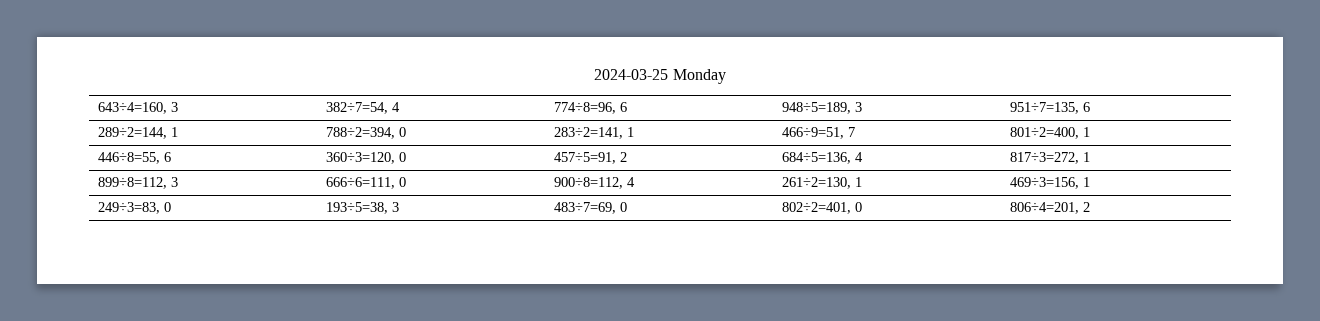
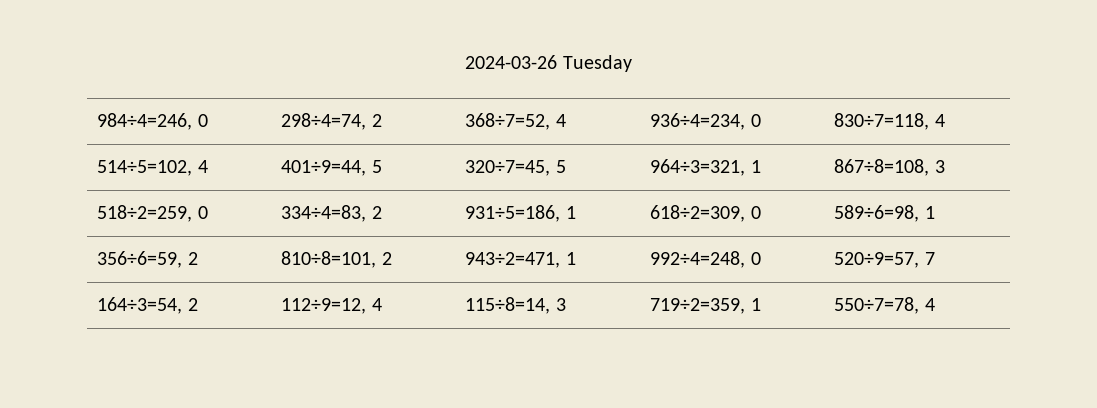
- 2024-03-25 Monday
- 643÷4=160, 3 | 382÷7=54, 4 | 774÷8=96, 6 | 948÷5=189, 3 | 951÷7=135, 6
- 289÷2=144, 1 | 788÷2=394, 0 | 283÷2=141, 1 | 466÷9=51, 7 | 801÷2=400, 1
- 446÷8=55, 6 | 360÷3=120, 0 | 457÷5=91, 2 | 684÷5=136, 4 | 817÷3=272, 1
- 899÷8=112, 3 | 666÷6=111, 0 | 900÷8=112, 4 | 261÷2=130, 1 | 469÷3=156, 1
- 249÷3=83, 0 | 193÷5=38, 3 | 483÷7=69, 0 | 802÷2=401, 0 | 806÷4=201, 2
+ 2024-03-26 Tuesday
+ 984÷4=246, 0 | 298÷4=74, 2 | 368÷7=52, 4 | 936÷4=234, 0 | 830÷7=118, 4
+ 514÷5=102, 4 | 401÷9=44, 5 | 320÷7=45, 5 | 964÷3=321, 1 | 867÷8=108, 3
+ 518÷2=259, 0 | 334÷4=83, 2 | 931÷5=186, 1 | 618÷2=309, 0 | 589÷6=98, 1
+ 356÷6=59, 2 | 810÷8=101, 2 | 943÷2=471, 1 | 992÷4=248, 0 | 520÷9=57, 7
+ 164÷3=54, 2 | 112÷9=12, 4 | 115÷8=14, 3 | 719÷2=359, 1 | 550÷7=78, 4

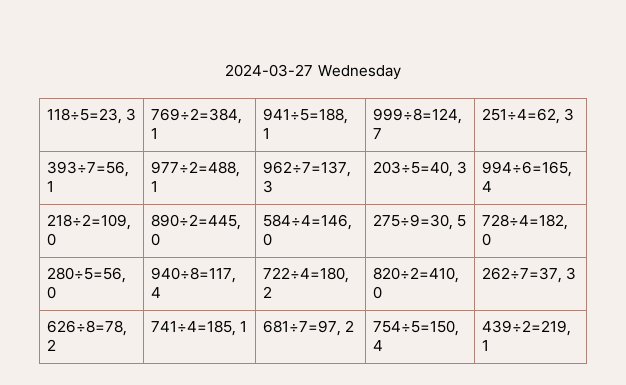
- 2024-03-26 Tuesday
- 984÷4=246, 0 | 298÷4=74, 2 | 368÷7=52, 4 | 936÷4=234, 0 | 830÷7=118, 4
- 514÷5=102, 4 | 401÷9=44, 5 | 320÷7=45, 5 | 964÷3=321, 1 | 867÷8=108, 3
- 518÷2=259, 0 | 334÷4=83, 2 | 931÷5=186, 1 | 618÷2=309, 0 | 589÷6=98, 1
- 356÷6=59, 2 | 810÷8=101, 2 | 943÷2=471, 1 | 992÷4=248, 0 | 520÷9=57, 7
- 164÷3=54, 2 | 112÷9=12, 4 | 115÷8=14, 3 | 719÷2=359, 1 | 550÷7=78, 4
+ 2024-03-27 Wednesday
+ 118÷5=23, 3 | 769÷2=384, 1 | 941÷5=188, 1 | 999÷8=124, 7 | 251÷4=62, 3
+ 393÷7=56, 1 | 977÷2=488, 1 | 962÷7=137, 3 | 203÷5=40, 3 | 994÷6=165, 4
+ 218÷2=109, 0 | 890÷2=445, 0 | 584÷4=146, 0 | 275÷9=30, 5 | 728÷4=182, 0
+ 280÷5=56, 0 | 940÷8=117, 4 | 722÷4=180, 2 | 820÷2=410, 0 | 262÷7=37, 3
+ 626÷8=78, 2 | 741÷4=185, 1 | 681÷7=97, 2 | 754÷5=150, 4 | 439÷2=219, 1

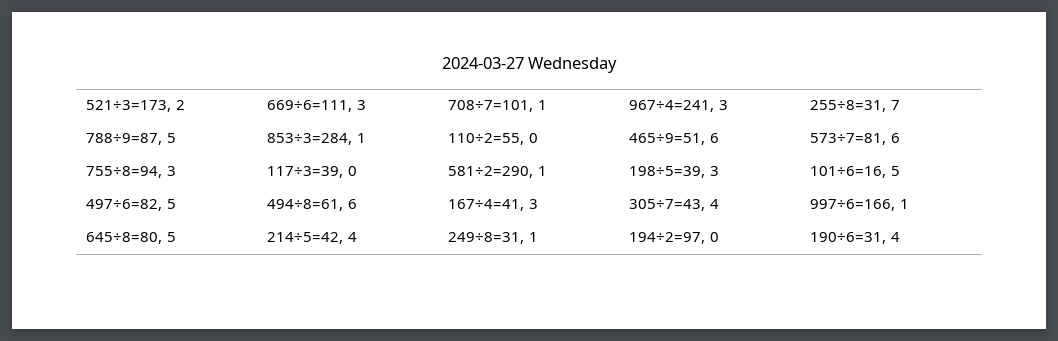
- 118÷5=23, 3 | 769÷2=384, 1 | 941÷5=188, 1 | 999÷8=124, 7 | 251÷4=62, 3
- 393÷7=56, 1 | 977÷2=488, 1 | 962÷7=137, 3 | 203÷5=40, 3 | 994÷6=165, 4
- 218÷2=109, 0 | 890÷2=445, 0 | 584÷4=146, 0 | 275÷9=30, 5 | 728÷4=182, 0
- 280÷5=56, 0 | 940÷8=117, 4 | 722÷4=180, 2 | 820÷2=410, 0 | 262÷7=37, 3
- 626÷8=78, 2 | 741÷4=185, 1 | 681÷7=97, 2 | 754÷5=150, 4 | 439÷2=219, 1
+ 521÷3=173, 2 | 669÷6=111, 3 | 708÷7=101, 1 | 967÷4=241, 3 | 255÷8=31, 7
+ 788÷9=87, 5 | 853÷3=284, 1 | 110÷2=55, 0 | 465÷9=51, 6 | 573÷7=81, 6
+ 755÷8=94, 3 | 117÷3=39, 0 | 581÷2=290, 1 | 198÷5=39, 3 | 101÷6=16, 5
+ 497÷6=82, 5 | 494÷8=61, 6 | 167÷4=41, 3 | 305÷7=43, 4 | 997÷6=166, 1
+ 645÷8=80, 5 | 214÷5=42, 4 | 249÷8=31, 1 | 194÷2=97, 0 | 190÷6=31, 4

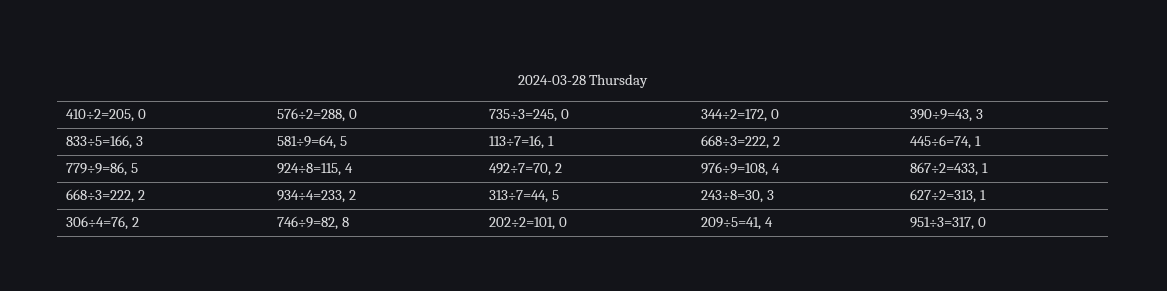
- 2024-03-27 Wednesday
- 521÷3=173, 2 | 669÷6=111, 3 | 708÷7=101, 1 | 967÷4=241, 3 | 255÷8=31, 7
- 788÷9=87, 5 | 853÷3=284, 1 | 110÷2=55, 0 | 465÷9=51, 6 | 573÷7=81, 6
- 755÷8=94, 3 | 117÷3=39, 0 | 581÷2=290, 1 | 198÷5=39, 3 | 101÷6=16, 5
- 497÷6=82, 5 | 494÷8=61, 6 | 167÷4=41, 3 | 305÷7=43, 4 | 997÷6=166, 1
- 645÷8=80, 5 | 214÷5=42, 4 | 249÷8=31, 1 | 194÷2=97, 0 | 190÷6=31, 4
+ 2024-03-28 Thursday
+ 410÷2=205, 0 | 576÷2=288, 0 | 735÷3=245, 0 | 344÷2=172, 0 | 390÷9=43, 3
+ 833÷5=166, 3 | 581÷9=64, 5 | 113÷7=16, 1 | 668÷3=222, 2 | 445÷6=74, 1
+ 779÷9=86, 5 | 924÷8=115, 4 | 492÷7=70, 2 | 976÷9=108, 4 | 867÷2=433, 1
+ 668÷3=222, 2 | 934÷4=233, 2 | 313÷7=44, 5 | 243÷8=30, 3 | 627÷2=313, 1
+ 306÷4=76, 2 | 746÷9=82, 8 | 202÷2=101, 0 | 209÷5=41, 4 | 951÷3=317, 0

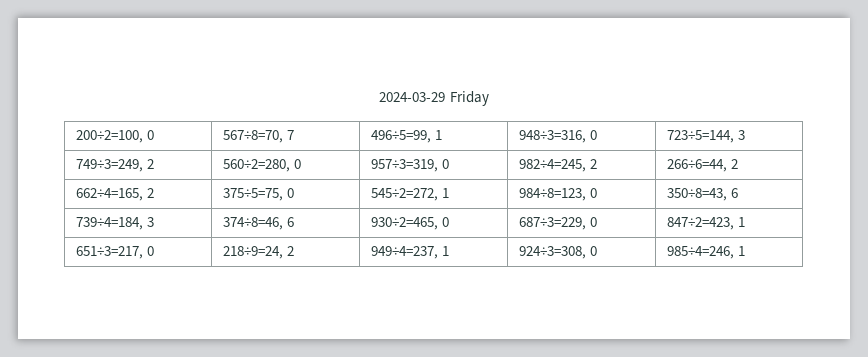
- 2024-03-28 Thursday
- 410÷2=205, 0 | 576÷2=288, 0 | 735÷3=245, 0 | 344÷2=172, 0 | 390÷9=43, 3
- 833÷5=166, 3 | 581÷9=64, 5 | 113÷7=16, 1 | 668÷3=222, 2 | 445÷6=74, 1
- 779÷9=86, 5 | 924÷8=115, 4 | 492÷7=70, 2 | 976÷9=108, 4 | 867÷2=433, 1
- 668÷3=222, 2 | 934÷4=233, 2 | 313÷7=44, 5 | 243÷8=30, 3 | 627÷2=313, 1
- 306÷4=76, 2 | 746÷9=82, 8 | 202÷2=101, 0 | 209÷5=41, 4 | 951÷3=317, 0
+ 2024-03-29 Friday
+ 200÷2=100, 0 | 567÷8=70, 7 | 496÷5=99, 1 | 948÷3=316, 0 | 723÷5=144, 3
+ 749÷3=249, 2 | 560÷2=280, 0 | 957÷3=319, 0 | 982÷4=245, 2 | 266÷6=44, 2
+ 662÷4=165, 2 | 375÷5=75, 0 | 545÷2=272, 1 | 984÷8=123, 0 | 350÷8=43, 6
+ 739÷4=184, 3 | 374÷8=46, 6 | 930÷2=465, 0 | 687÷3=229, 0 | 847÷2=423, 1
+ 651÷3=217, 0 | 218÷9=24, 2 | 949÷4=237, 1 | 924÷3=308, 0 | 985÷4=246, 1

